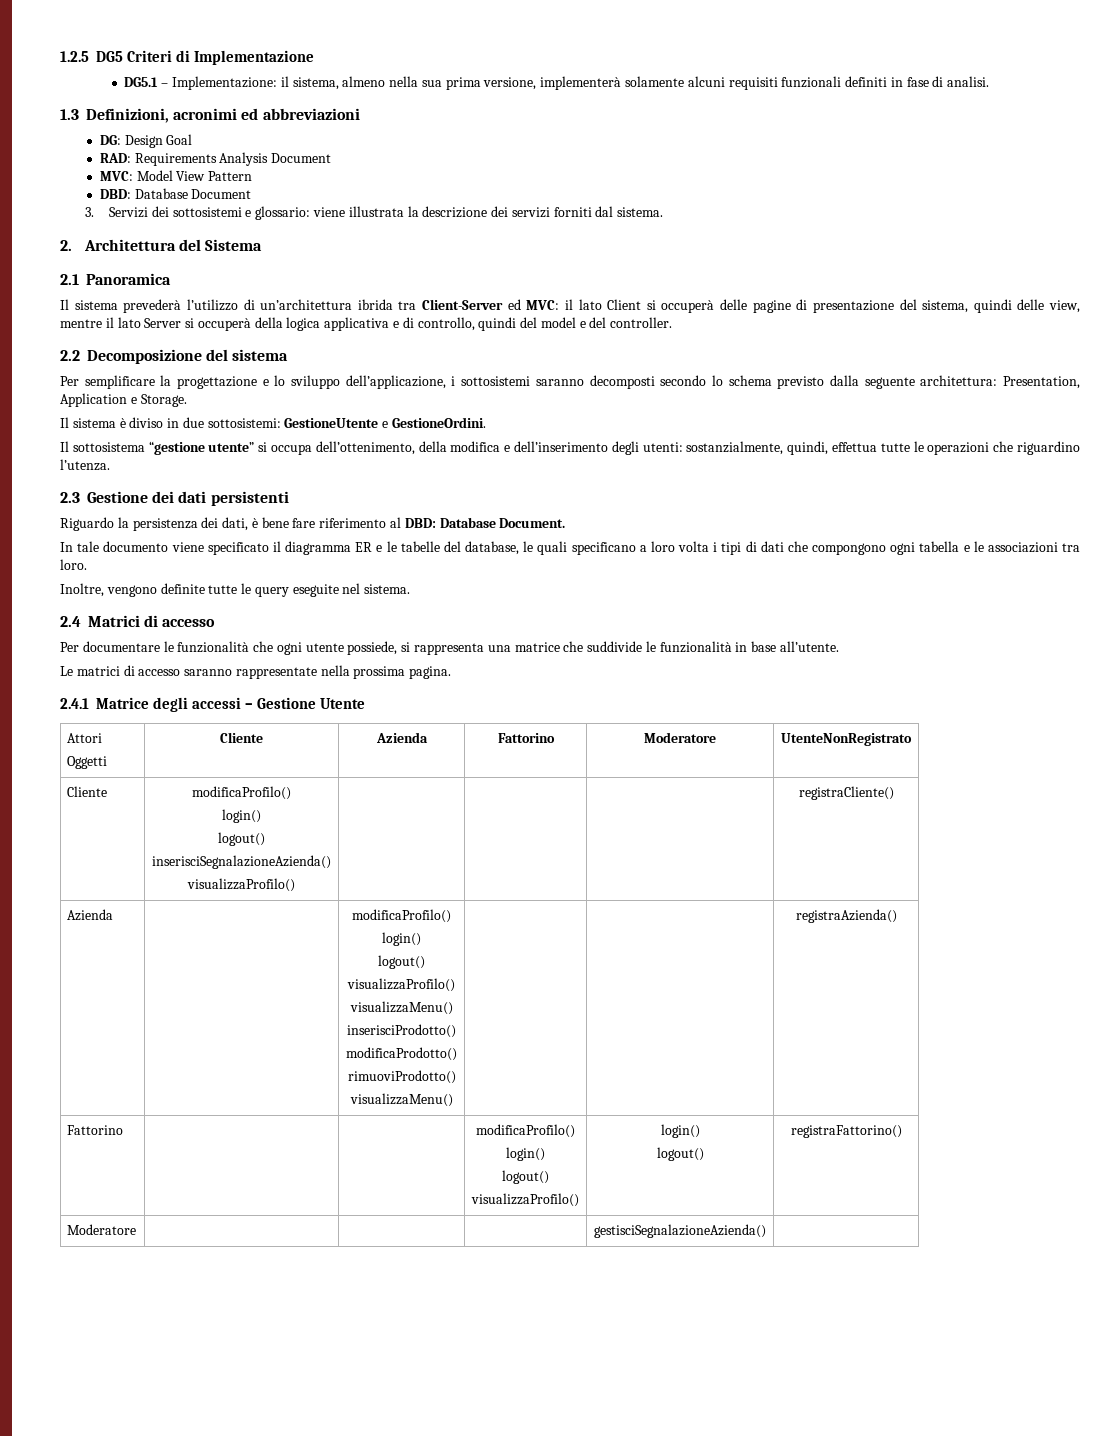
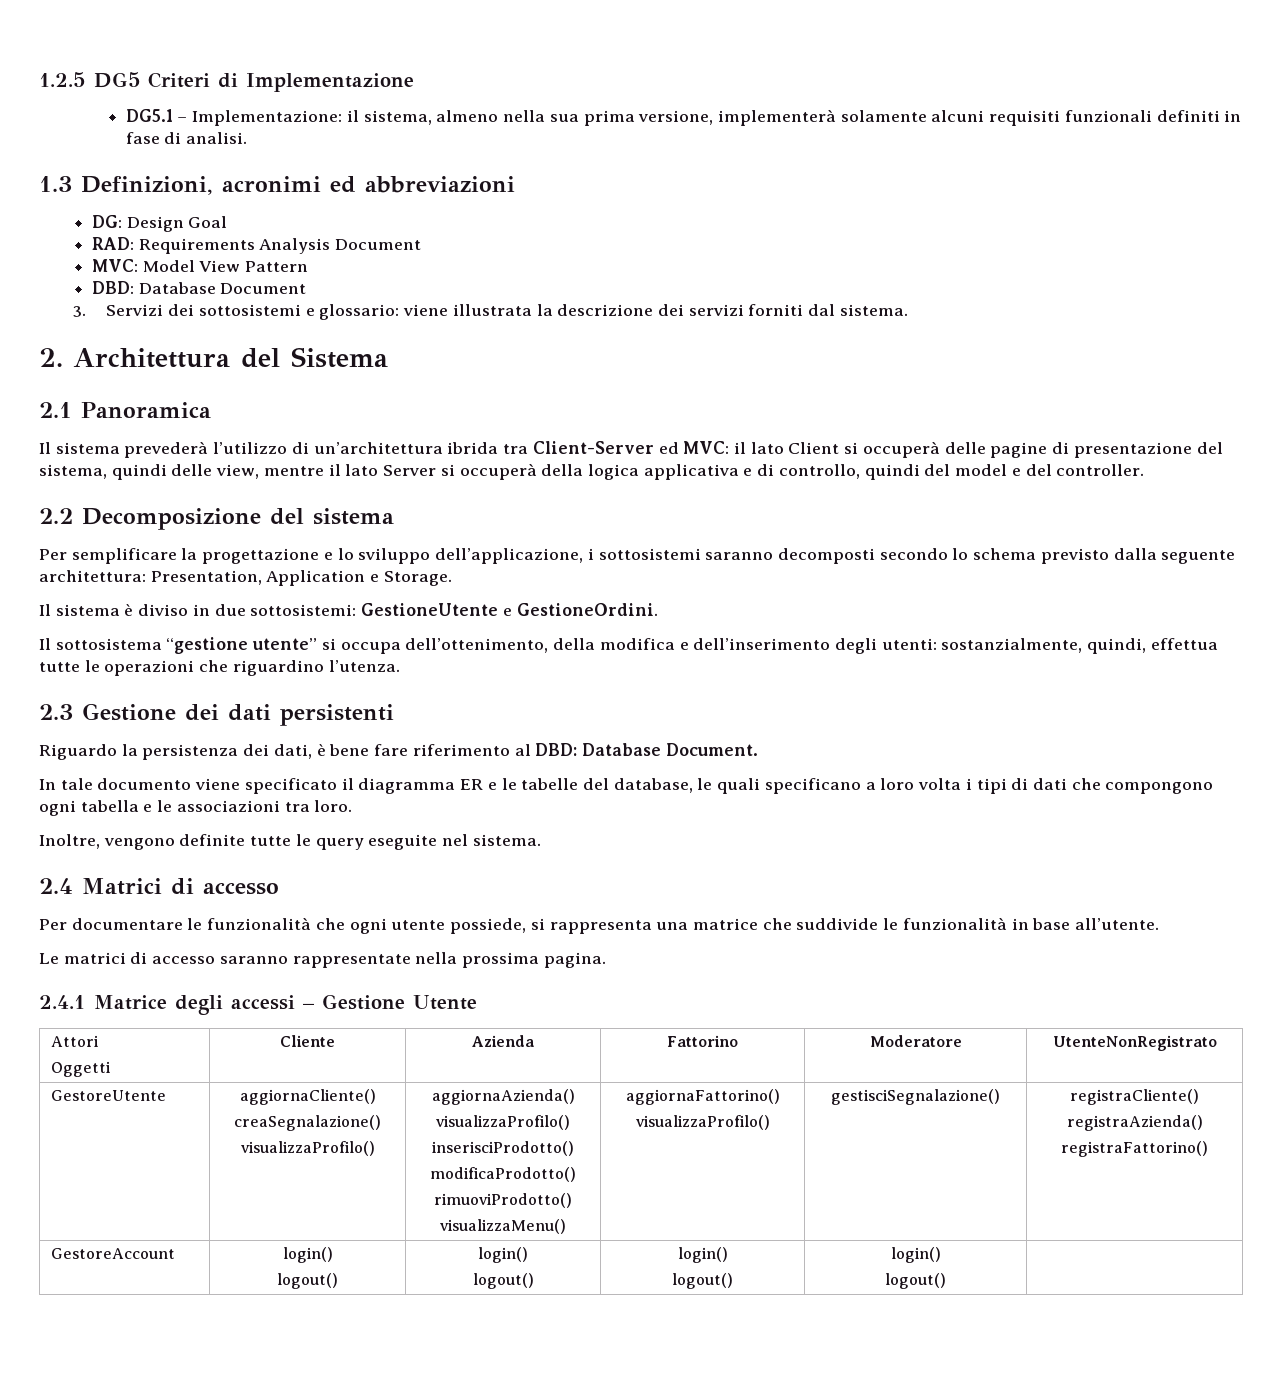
- Cliente | modificaProfilo()
- login()
- logout()
- inserisciSegnalazioneAzienda()
- visualizzaProfilo() | | | | registraCliente()
- Azienda | | modificaProfilo()
- login()
- logout()
+ GestoreUtente | aggiornaCliente()
+ creaSegnalazione()
+ visualizzaProfilo() | aggiornaAzienda()
  visualizzaProfilo()
- visualizzaMenu()
  inserisciProdotto()
  modificaProdotto()
  rimuoviProdotto()
- visualizzaMenu() | | | registraAzienda()
- Fattorino | | | modificaProfilo()
- login()
- logout()
- visualizzaProfilo() | login()
- logout() | registraFattorino()
- Moderatore | | | | gestisciSegnalazioneAzienda() |
+ visualizzaMenu() | aggiornaFattorino()
+ visualizzaProfilo() | gestisciSegnalazione() | registraCliente()
+ registraAzienda()
+ registraFattorino()
+ GestoreAccount | login()
+ logout() | login()
+ logout() | login()
+ logout() | login()
+ logout() |

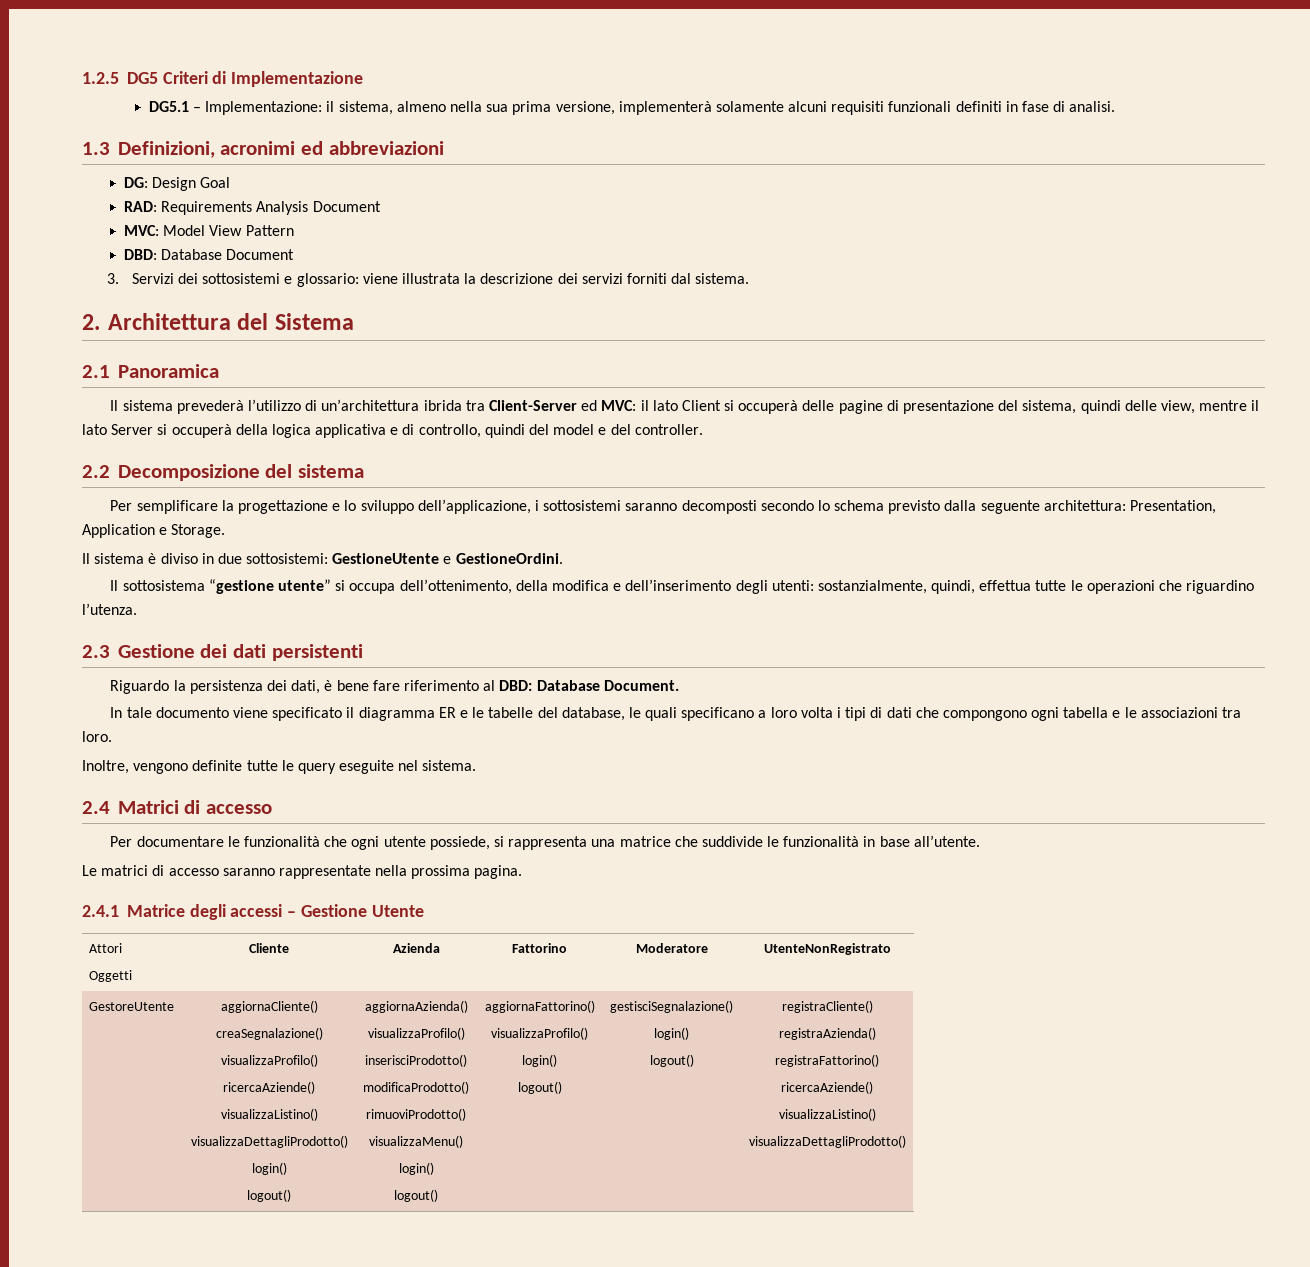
  GestoreUtente | aggiornaCliente()
  creaSegnalazione()
- visualizzaProfilo() | aggiornaAzienda()
+ visualizzaProfilo()
+ ricercaAziende()
+ visualizzaListino()
+ visualizzaDettagliProdotto()
+ login()
+ logout() | aggiornaAzienda()
  visualizzaProfilo()
  inserisciProdotto()
  modificaProdotto()
  rimuoviProdotto()
- visualizzaMenu() | aggiornaFattorino()
- visualizzaProfilo() | gestisciSegnalazione() | registraCliente()
+ visualizzaMenu()
+ login()
+ logout() | aggiornaFattorino()
+ visualizzaProfilo()
+ login()
+ logout() | gestisciSegnalazione()
+ login()
+ logout() | registraCliente()
  registraAzienda()
  registraFattorino()
- GestoreAccount | login()
- logout() | login()
- logout() | login()
- logout() | login()
- logout() |
+ ricercaAziende()
+ visualizzaListino()
+ visualizzaDettagliProdotto()

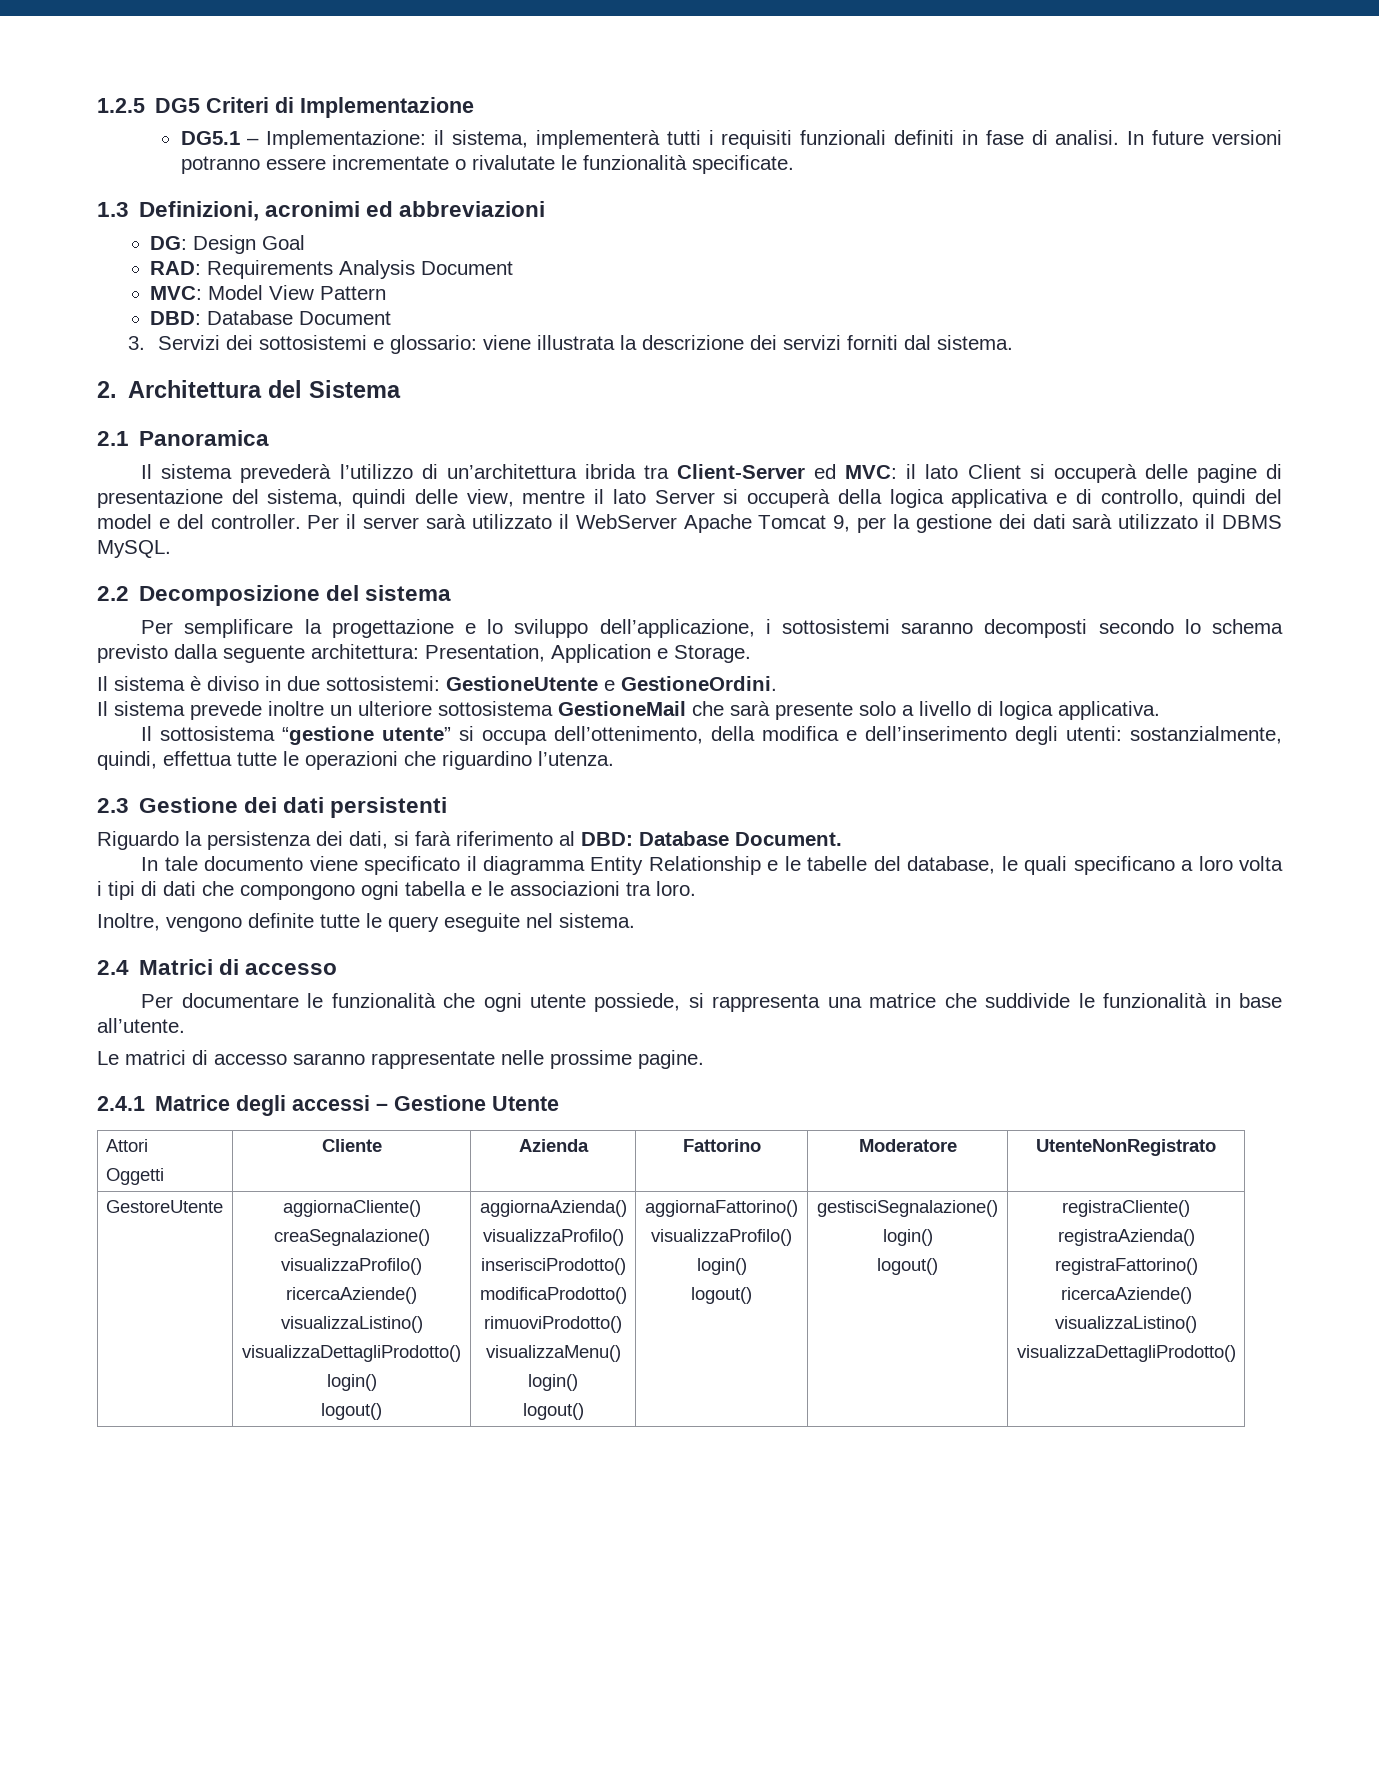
- DG5.1 – Implementazione: il sistema, almeno nella sua prima versione, implementerà solamente alcuni requisiti funzionali definiti in fase di analisi.
+ DG5.1 – Implementazione: il sistema, implementerà tutti i requisiti funzionali definiti in fase di analisi. In future versioni potranno essere incrementate o rivalutate le funzionalità specificate.
+ Per il server sarà utilizzato il WebServer Apache Tomcat 9, per la gestione dei dati sarà utilizzato il DBMS MySQL.
+ Il sistema prevede inoltre un ulteriore sottosistema GestioneMail che sarà presente solo a livello di logica applicativa.
- Riguardo la persistenza dei dati, è bene fare riferimento al DBD: Database Document.
+ Riguardo la persistenza dei dati, si farà riferimento al DBD: Database Document.
- In tale documento viene specificato il diagramma ER e le tabelle del database, le quali specificano a loro volta i tipi di dati che compongono ogni tabella e le associazioni tra loro.
+ In tale documento viene specificato il diagramma Entity Relationship e le tabelle del database, le quali specificano a loro volta i tipi di dati che compongono ogni tabella e le associazioni tra loro.
- Le matrici di accesso saranno rappresentate nella prossima pagina.
+ Le matrici di accesso saranno rappresentate nelle prossime pagine.

